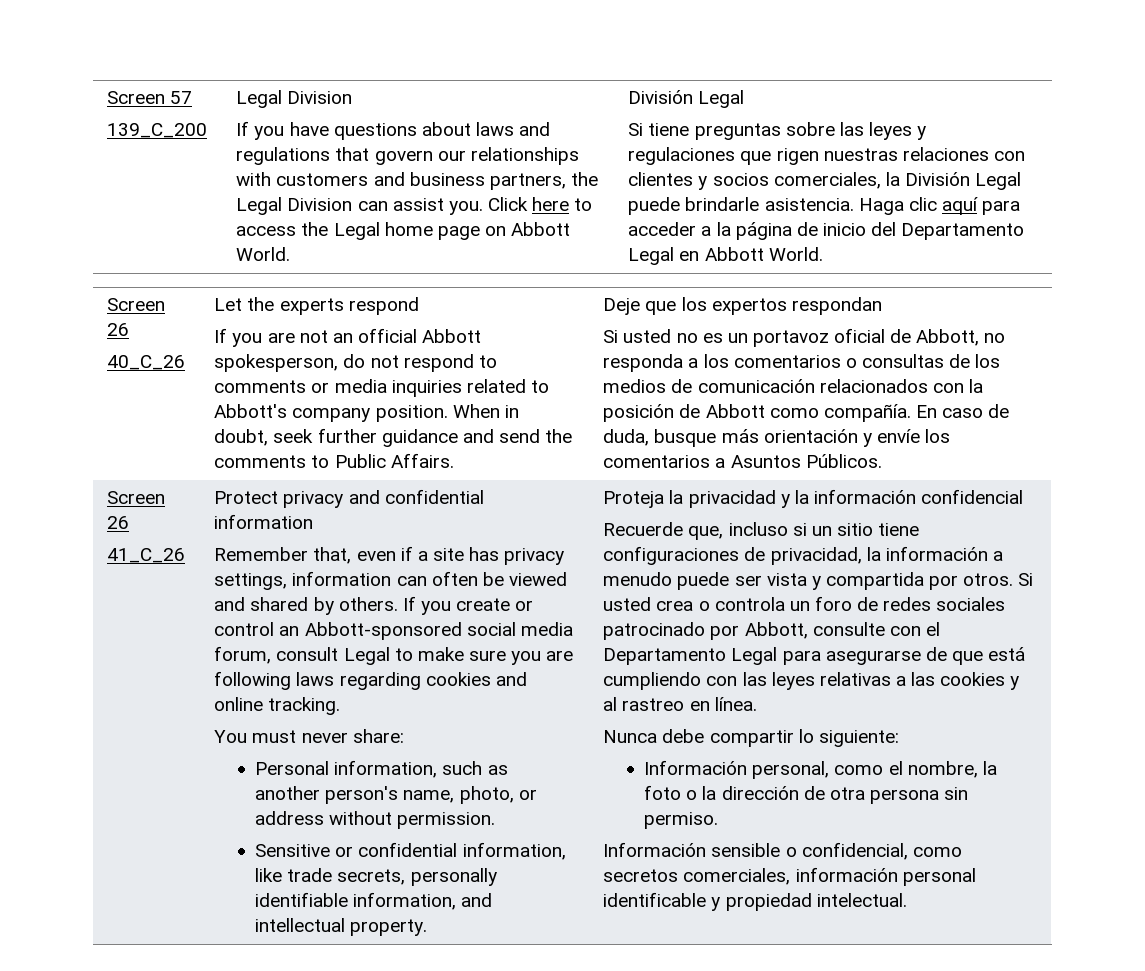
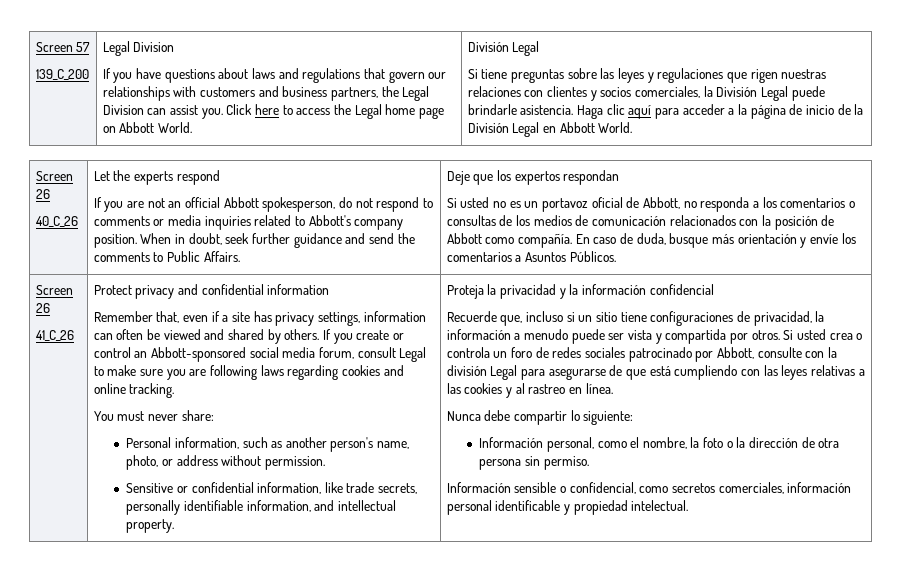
- Haga clic aquí para acceder a la página de inicio del Departamento Legal en Abbott World.
+ Haga clic aquí para acceder a la página de inicio de la División Legal en Abbott World.
- Si usted crea o controla un foro de redes sociales patrocinado por Abbott, consulte con el Departamento Legal para asegurarse de que está cumpliendo con las leyes relativas a las cookies y al rastreo en línea.
+ Si usted crea o controla un foro de redes sociales patrocinado por Abbott, consulte con la división Legal para asegurarse de que está cumpliendo con las leyes relativas a las cookies y al rastreo en línea.

